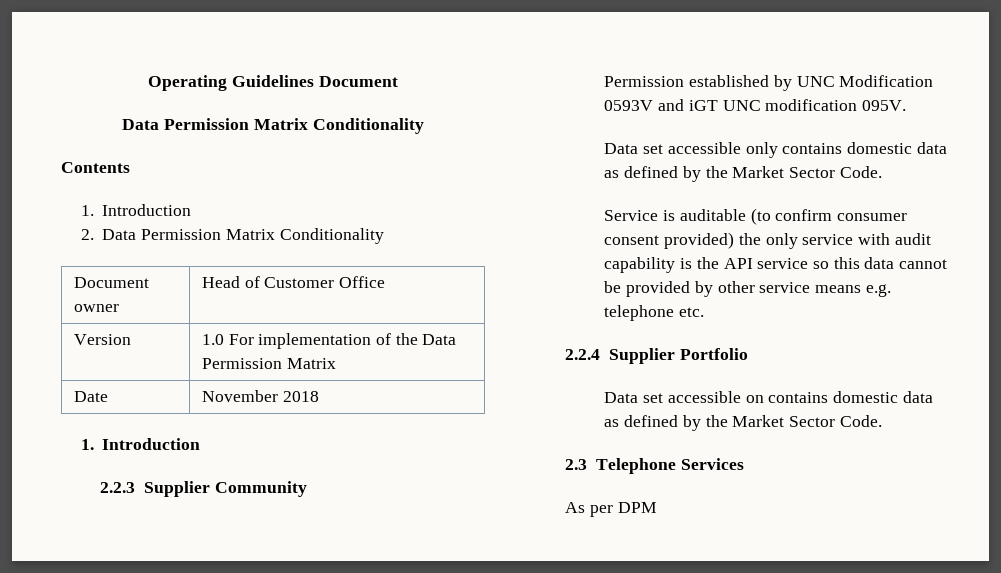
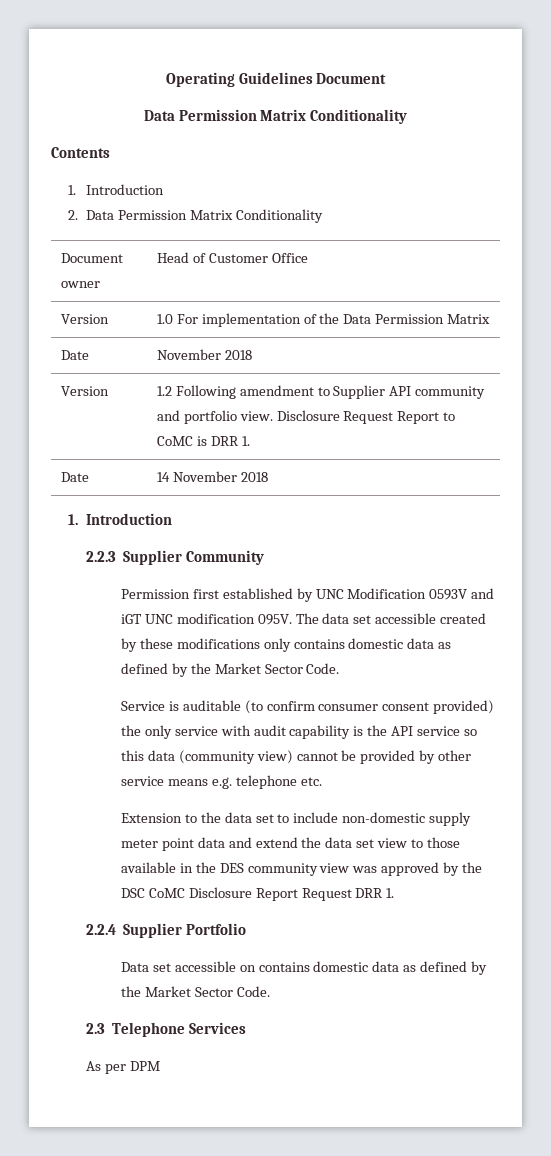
+ Version | 1.2 Following amendment to Supplier API community and portfolio view. Disclosure Request Report to CoMC is DRR 1.
+ Date | 14 November 2018
- Permission established by UNC Modification 0593V and iGT UNC modification 095V.
- Data set accessible only contains domestic data as defined by the Market Sector Code.
+ Permission first established by UNC Modification 0593V and iGT UNC modification 095V. The data set accessible created by these modifications only contains domestic data as defined by the Market Sector Code.
- Service is auditable (to confirm consumer consent provided) the only service with audit capability is the API service so this data cannot be provided by other service means e.g. telephone etc.
+ Service is auditable (to confirm consumer consent provided) the only service with audit capability is the API service so this data (community view) cannot be provided by other service means e.g. telephone etc.
+ Extension to the data set to include non-domestic supply meter point data and extend the data set view to those available in the DES community view was approved by the DSC CoMC Disclosure Report Request DRR 1.

